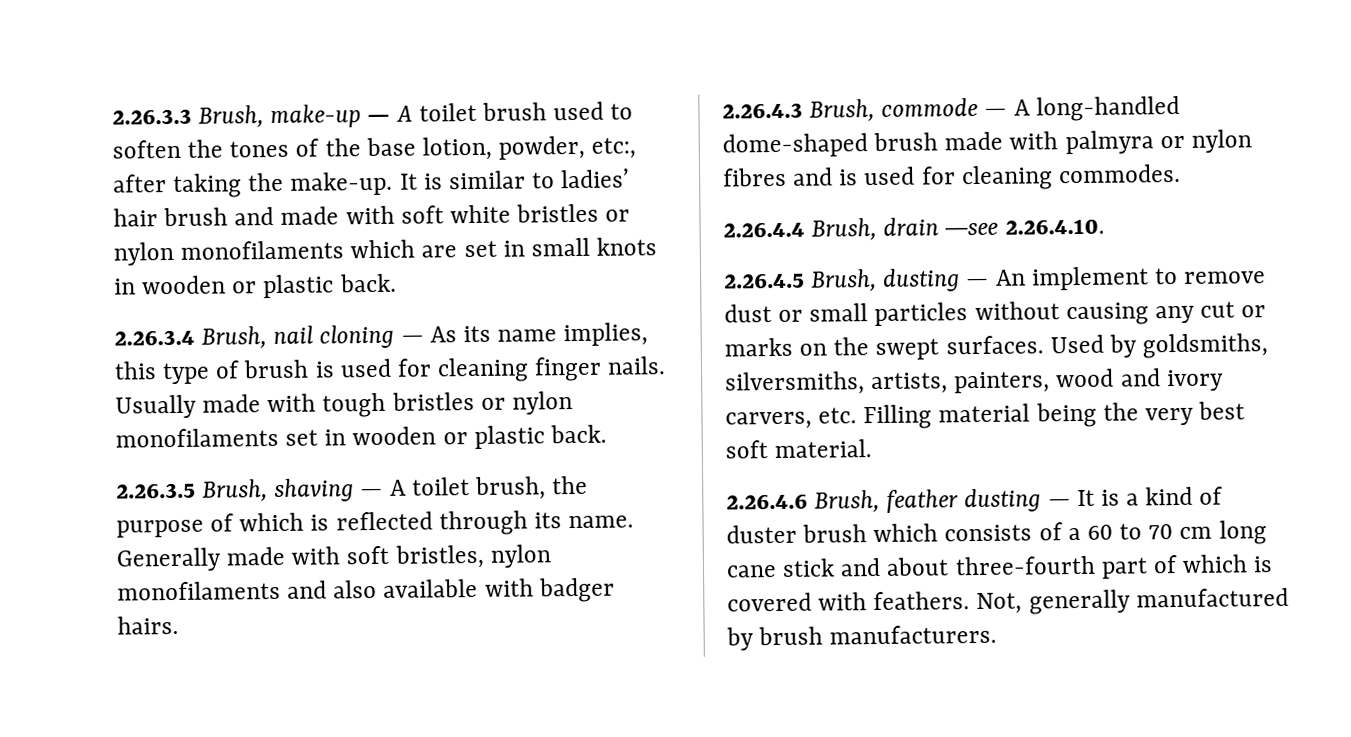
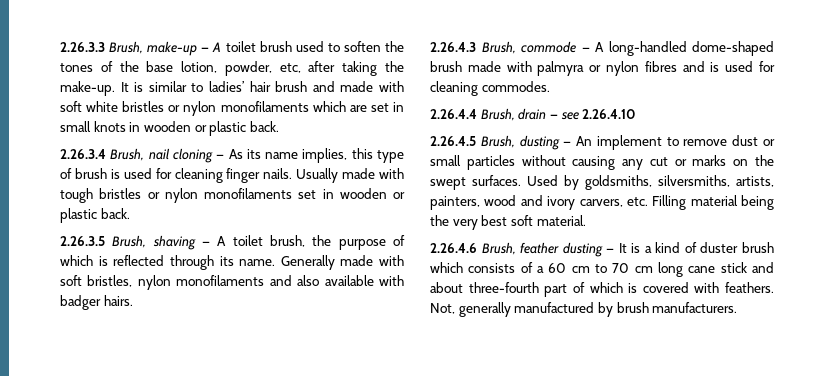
- 2.26.3.3 Brush, make-up — A toilet brush used to soften the tones of the base lotion, powder, etc:, after taking the make-up.
+ 2.26.3.3 Brush, make-up — A toilet brush used to soften the tones of the base lotion, powder, etc, after taking the make-up.
- 2.26.4.4 Brush, drain ―see 2.26.4.10.
+ 2.26.4.4 Brush, drain — see 2.26.4.10
- 2.26.4.6 Brush, feather dusting — It is a kind of duster brush which consists of a 60 to 70 cm long cane stick and about three-fourth part of which is covered with feathers.
+ 2.26.4.6 Brush, feather dusting — It is a kind of duster brush which consists of a 60 cm to 70 cm long cane stick and about three-fourth part of which is covered with feathers.

